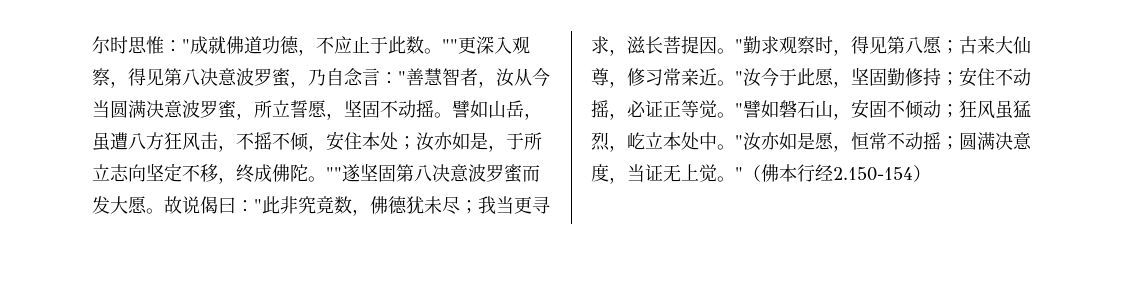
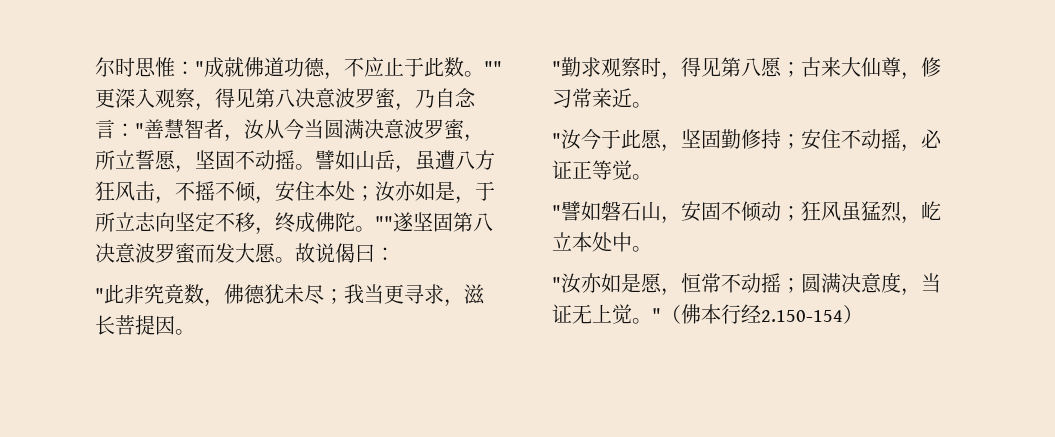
- 故说偈曰："此非究竟数，佛德犹未尽；
+ 故说偈曰：
+ "此非究竟数，佛德犹未尽；
- 我当更寻求，滋长菩提因。"勤求观察时，得见第八愿；
+ 我当更寻求，滋长菩提因。
+ "勤求观察时，得见第八愿；
- 古来大仙尊，修习常亲近。"汝今于此愿，坚固勤修持；
+ 古来大仙尊，修习常亲近。
+ "汝今于此愿，坚固勤修持；
- 安住不动摇，必证正等觉。"譬如磐石山，安固不倾动；
+ 安住不动摇，必证正等觉。
+ "譬如磐石山，安固不倾动；
- 狂风虽猛烈，屹立本处中。"汝亦如是愿，恒常不动摇；
+ 狂风虽猛烈，屹立本处中。
+ "汝亦如是愿，恒常不动摇；

